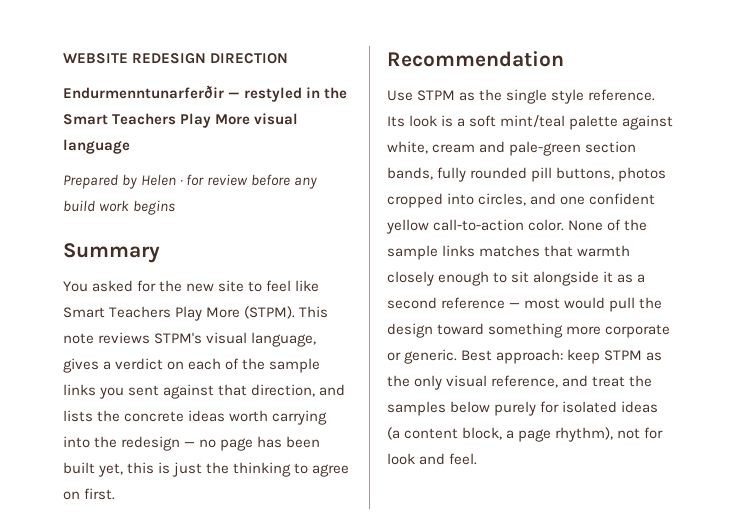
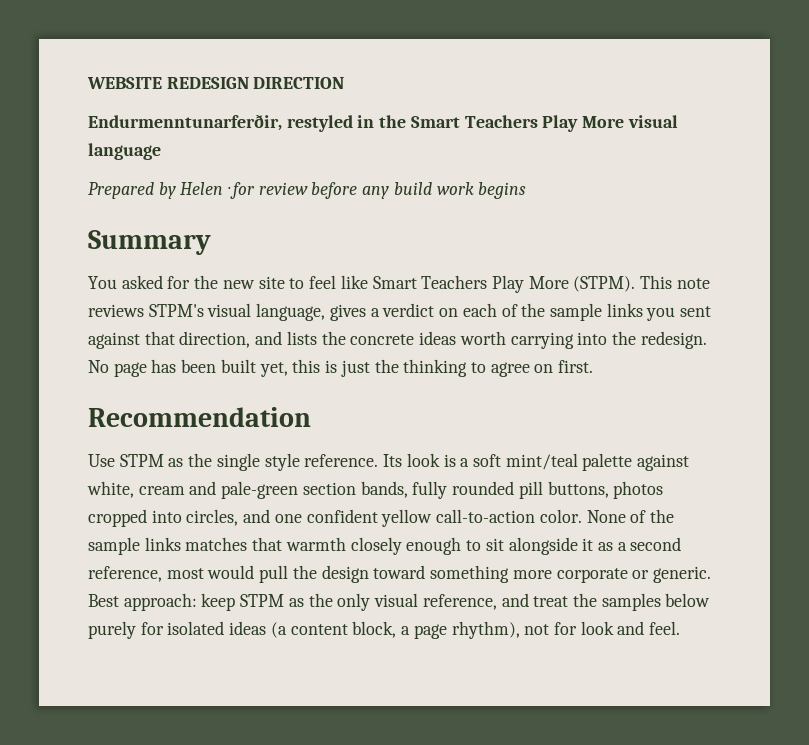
- Endurmenntunarferðir — restyled in the Smart Teachers Play More visual language
+ Endurmenntunarferðir, restyled in the Smart Teachers Play More visual language
- This note reviews STPM's visual language, gives a verdict on each of the sample links you sent against that direction, and lists the concrete ideas worth carrying into the redesign — no page has been built yet, this is just the thinking to agree on first.
+ This note reviews STPM's visual language, gives a verdict on each of the sample links you sent against that direction, and lists the concrete ideas worth carrying into the redesign. No page has been built yet, this is just the thinking to agree on first.
- None of the sample links matches that warmth closely enough to sit alongside it as a second reference — most would pull the design toward something more corporate or generic.
+ None of the sample links matches that warmth closely enough to sit alongside it as a second reference, most would pull the design toward something more corporate or generic.

